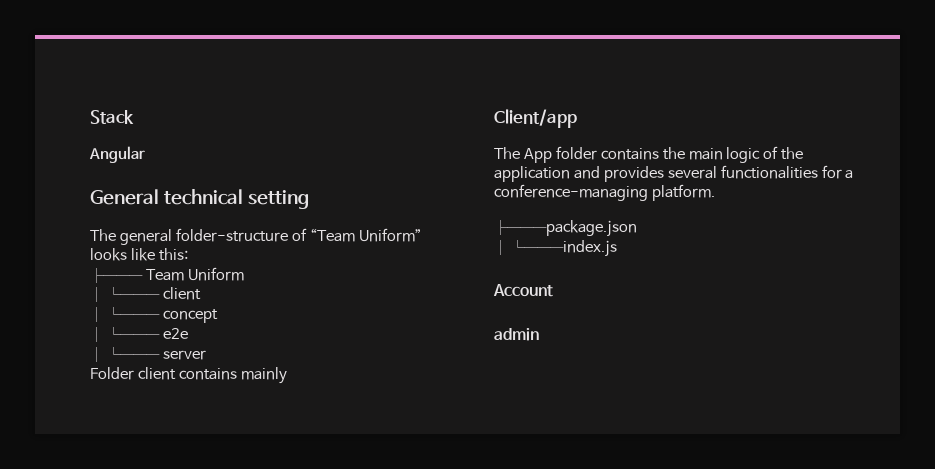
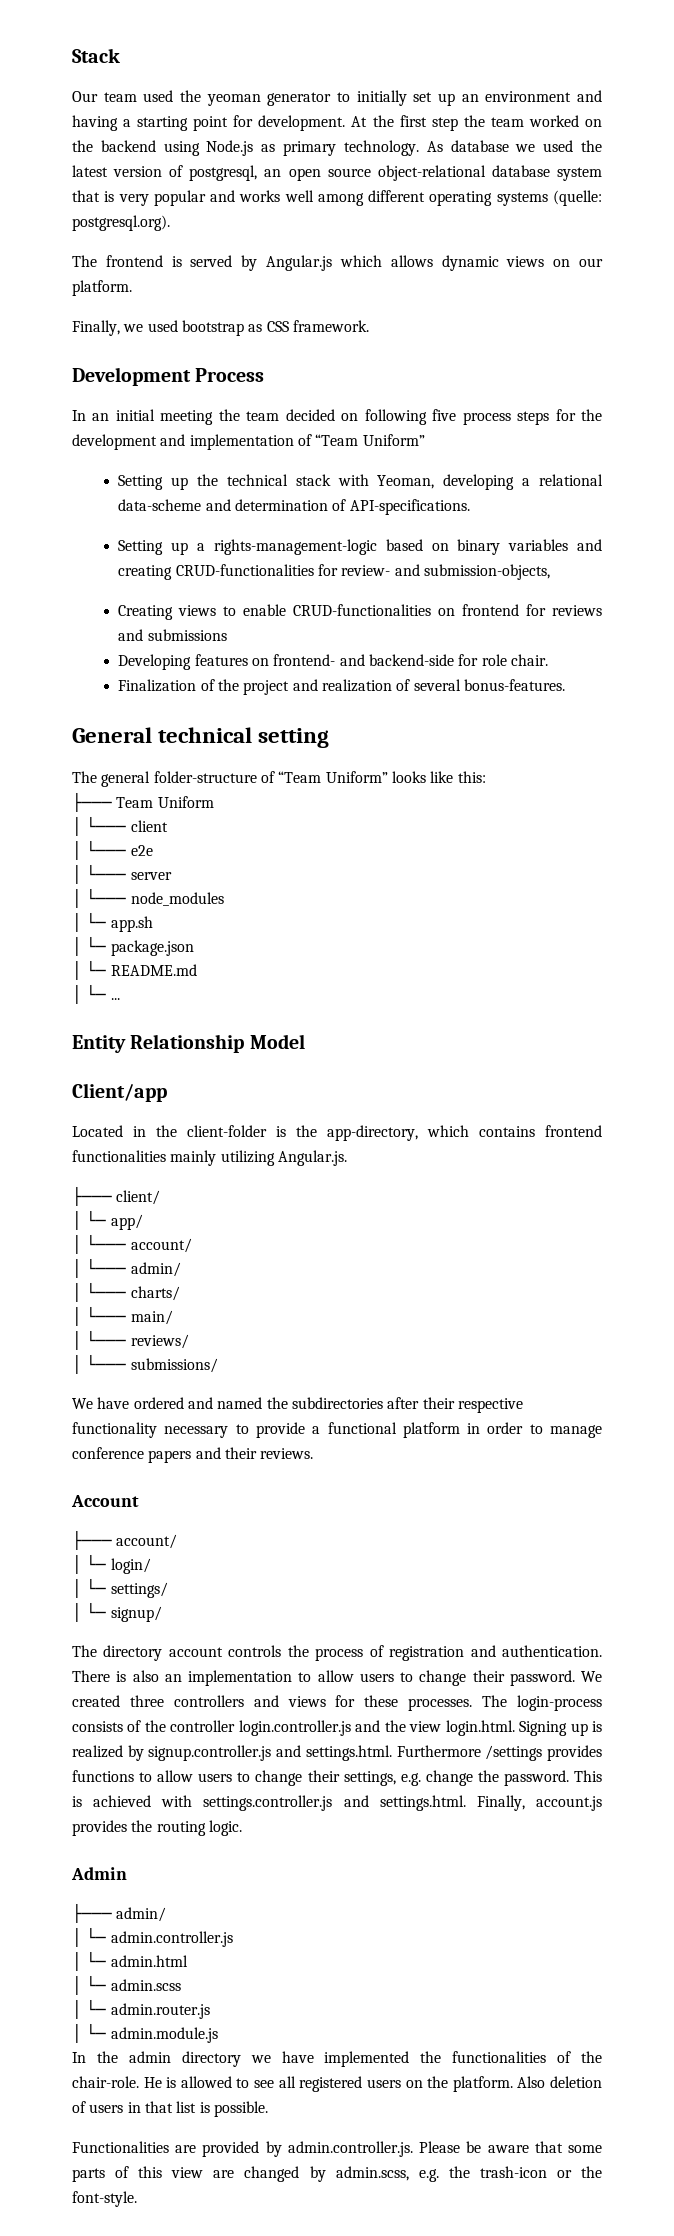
- Angular
+ Our team used the yeoman generator to initially set up an environment and having a starting point for development. At the first step the team worked on the backend using Node.js as primary technology. As database we used the latest version of postgresql, an open source object-relational database system that is very popular and works well among different operating systems (quelle: postgresql.org).
+ The frontend is served by Angular.js which allows dynamic views on our platform.
+ Finally, we used bootstrap as CSS framework.
+ Development Process
+ In an initial meeting the team decided on following five process steps for the development and implementation of “Team Uniform”
+ Setting up the technical stack with Yeoman, developing a relational data-scheme and determination of API-specifications.
+ Setting up a rights-management-logic based on binary variables and creating CRUD-functionalities for review- and submission-objects,
+ Creating views to enable CRUD-functionalities on frontend for reviews and submissions
+ Developing features on frontend- and backend-side for role chair.
+ Finalization of the project and realization of several bonus-features.
- │ └─── concept
- Folder client contains mainly
+ │ └─── node_modules
+ │ └─ app.sh
+ │ └─ package.json
+ │ └─ README.md
+ │ └─ ...
+ Entity Relationship Model
  Client/app
- The App folder contains the main logic of the application and provides several functionalities for a conference-managing platform.
- ├───package.json
- │ └───index.js
+ Located in the client-folder is the app-directory, which contains frontend functionalities mainly utilizing Angular.js.
+ ├─── client/
+ │ └─ app/
+ │ └─── account/
+ │ └─── admin/
+ │ └─── charts/
+ │ └─── main/
+ │ └─── reviews/
+ │ └─── submissions/
+ We have ordered and named the subdirectories after their respective functionality necessary to provide a functional platform in order to manage conference papers and their reviews.
  Account
- admin
+ ├─── account/
+ │ └─ login/
+ │ └─ settings/
+ │ └─ signup/
+ The directory account controls the process of registration and authentication. There is also an implementation to allow users to change their password. We created three controllers and views for these processes. The login-process consists of the controller login.controller.js and the view login.html. Signing up is realized by signup.controller.js and settings.html. Furthermore /settings provides functions to allow users to change their settings, e.g. change the password. This is achieved with settings.controller.js and settings.html. Finally, account.js provides the routing logic.
+ Admin
+ ├─── admin/
+ │ └─ admin.controller.js
+ │ └─ admin.html
+ │ └─ admin.scss
+ │ └─ admin.router.js
+ │ └─ admin.module.js
+ In the admin directory we have implemented the functionalities of the chair-role. He is allowed to see all registered users on the platform. Also deletion of users in that list is possible.
+ Functionalities are provided by admin.controller.js. Please be aware that some parts of this view are changed by admin.scss, e.g. the trash-icon or the font-style.

